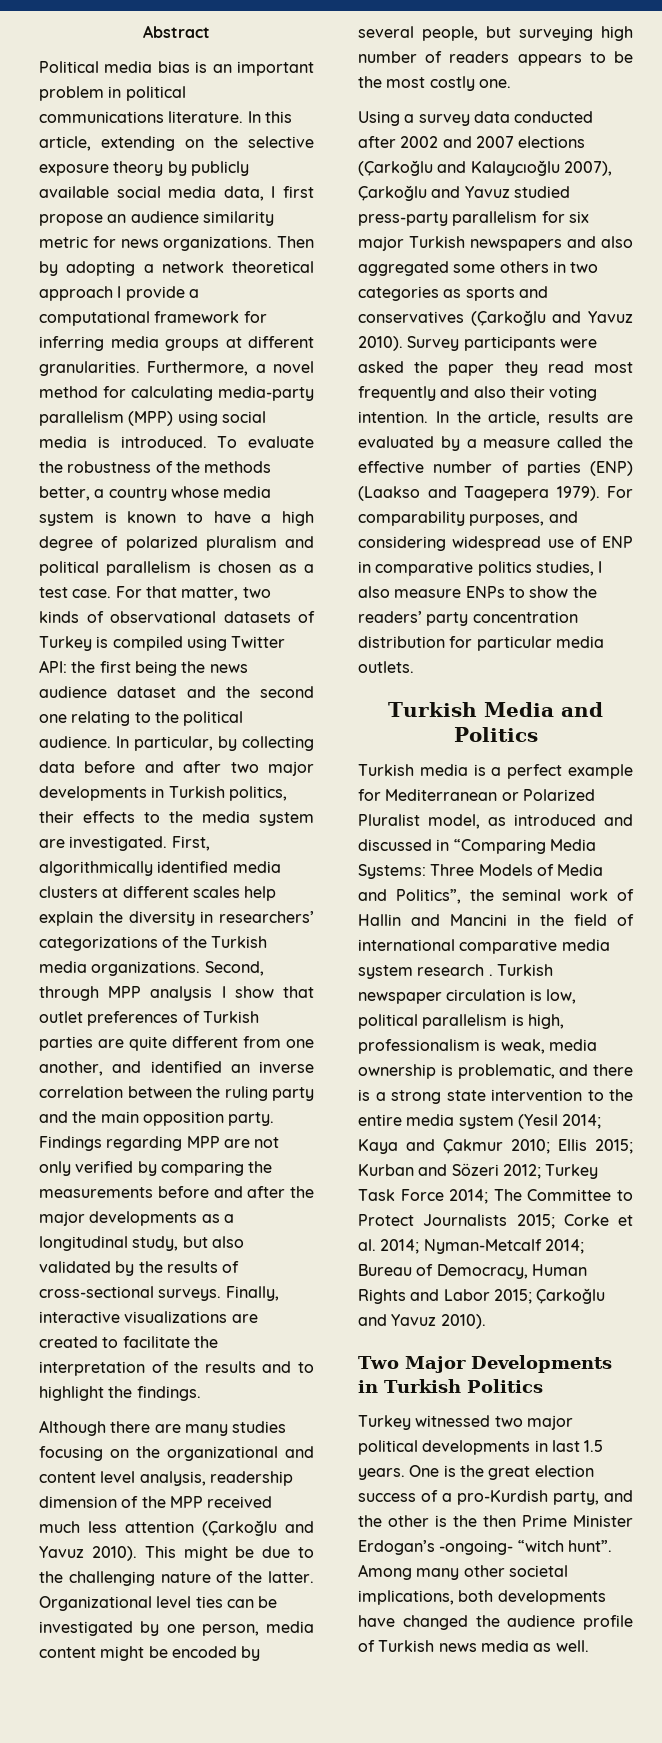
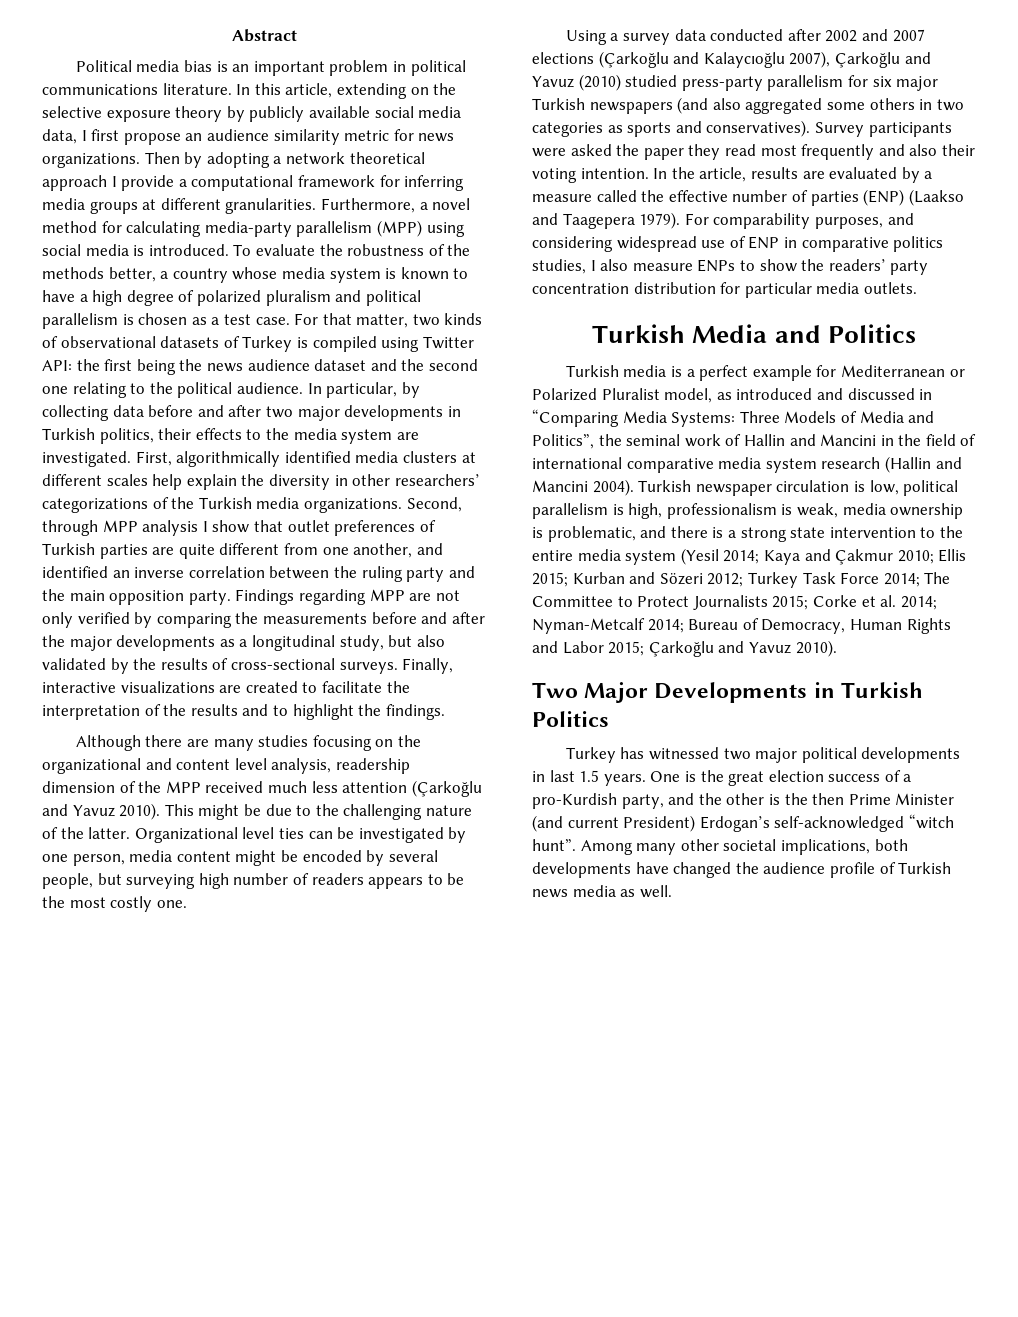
- First, algorithmically identified media clusters at different scales help explain the diversity in researchers’ categorizations of the Turkish media organizations.
+ First, algorithmically identified media clusters at different scales help explain the diversity in other researchers’ categorizations of the Turkish media organizations.
- Using a survey data conducted after 2002 and 2007 elections (Çarkoğlu and Kalaycıoğlu 2007), Çarkoğlu and Yavuz studied press-party parallelism for six major Turkish newspapers and also aggregated some others in two categories as sports and conservatives (Çarkoğlu and Yavuz 2010).
+ Using a survey data conducted after 2002 and 2007 elections (Çarkoğlu and Kalaycıoğlu 2007), Çarkoğlu and Yavuz (2010) studied press-party parallelism for six major Turkish newspapers (and also aggregated some others in two categories as sports and conservatives).
- Turkish media is a perfect example for Mediterranean or Polarized Pluralist model, as introduced and discussed in “Comparing Media Systems: Three Models of Media and Politics”, the seminal work of Hallin and Mancini in the field of international comparative media system research .
+ Turkish media is a perfect example for Mediterranean or Polarized Pluralist model, as introduced and discussed in “Comparing Media Systems: Three Models of Media and Politics”, the seminal work of Hallin and Mancini in the field of international comparative media system research (Hallin and Mancini 2004).
- Turkey witnessed two major political developments in last 1.5 years.
+ Turkey has witnessed two major political developments in last 1.5 years.
- One is the great election success of a pro-Kurdish party, and the other is the then Prime Minister Erdogan’s -ongoing- “witch hunt”.
+ One is the great election success of a pro-Kurdish party, and the other is the then Prime Minister (and current President) Erdogan’s self-acknowledged “witch hunt”.

